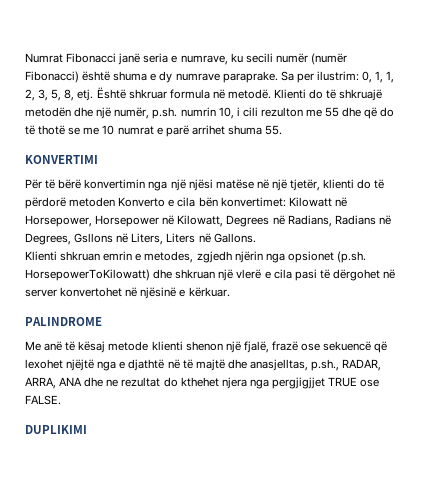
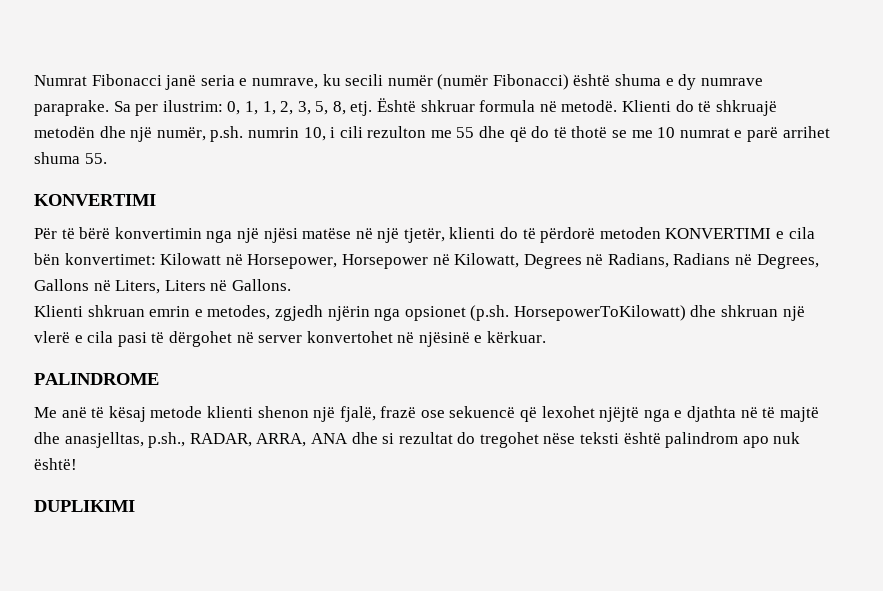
- Për të bërë konvertimin nga një njësi matëse në një tjetër, klienti do të përdorë metoden Konverto e cila bën konvertimet: Kilowatt në Horsepower, Horsepower në Kilowatt, Degrees në Radians, Radians në Degrees, Gsllons në Liters, Liters në Gallons.
+ Për të bërë konvertimin nga një njësi matëse në një tjetër, klienti do të përdorë metoden KONVERTIMI e cila bën konvertimet: Kilowatt në Horsepower, Horsepower në Kilowatt, Degrees në Radians, Radians në Degrees, Gallons në Liters, Liters në Gallons.
- Me anë të kësaj metode klienti shenon një fjalë, frazë ose sekuencë që lexohet njëjtë nga e djathtë në të majtë dhe anasjelltas, p.sh., RADAR, ARRA, ANA dhe ne rezultat do kthehet njera nga pergjigjjet TRUE ose FALSE.
+ Me anë të kësaj metode klienti shenon një fjalë, frazë ose sekuencë që lexohet njëjtë nga e djathta në të majtë dhe anasjelltas, p.sh., RADAR, ARRA, ANA dhe si rezultat do tregohet nëse teksti është palindrom apo nuk është!

